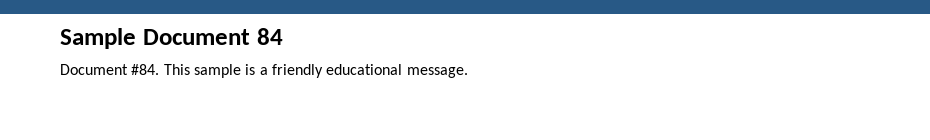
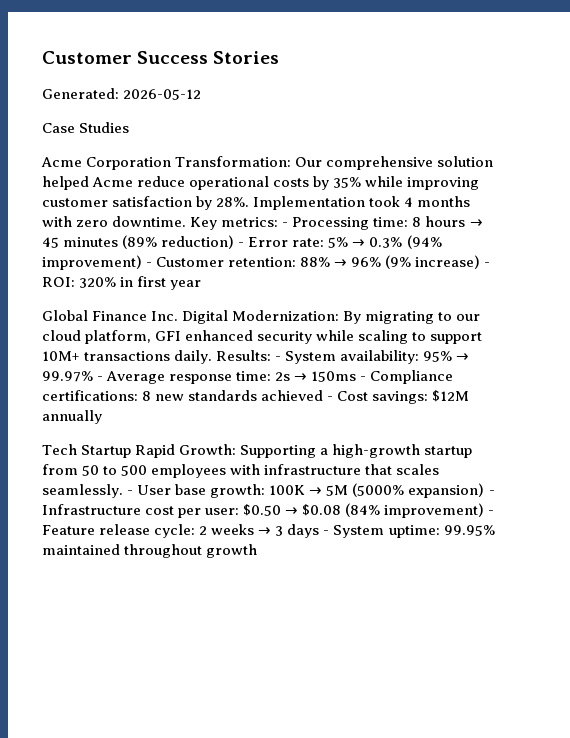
- Sample Document 84
- Document #84. This sample is a friendly educational message.
+ Customer Success Stories
+ Generated: 2026-05-12
+ Case Studies
+ Acme Corporation Transformation: Our comprehensive solution helped Acme reduce operational costs by 35% while improving customer satisfaction by 28%. Implementation took 4 months with zero downtime. Key metrics: - Processing time: 8 hours → 45 minutes (89% reduction) - Error rate: 5% → 0.3% (94% improvement) - Customer retention: 88% → 96% (9% increase) - ROI: 320% in first year
+ Global Finance Inc. Digital Modernization: By migrating to our cloud platform, GFI enhanced security while scaling to support 10M+ transactions daily. Results: - System availability: 95% → 99.97% - Average response time: 2s → 150ms - Compliance certifications: 8 new standards achieved - Cost savings: $12M annually
+ Tech Startup Rapid Growth: Supporting a high-growth startup from 50 to 500 employees with infrastructure that scales seamlessly. - User base growth: 100K → 5M (5000% expansion) - Infrastructure cost per user: $0.50 → $0.08 (84% improvement) - Feature release cycle: 2 weeks → 3 days - System uptime: 99.95% maintained throughout growth

